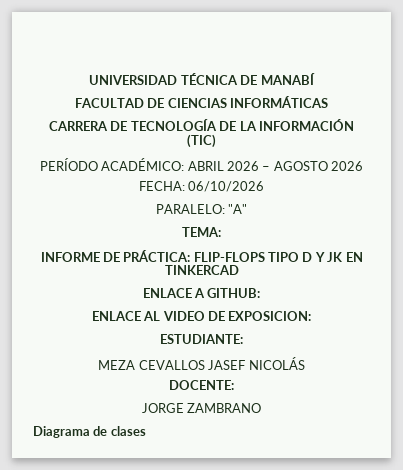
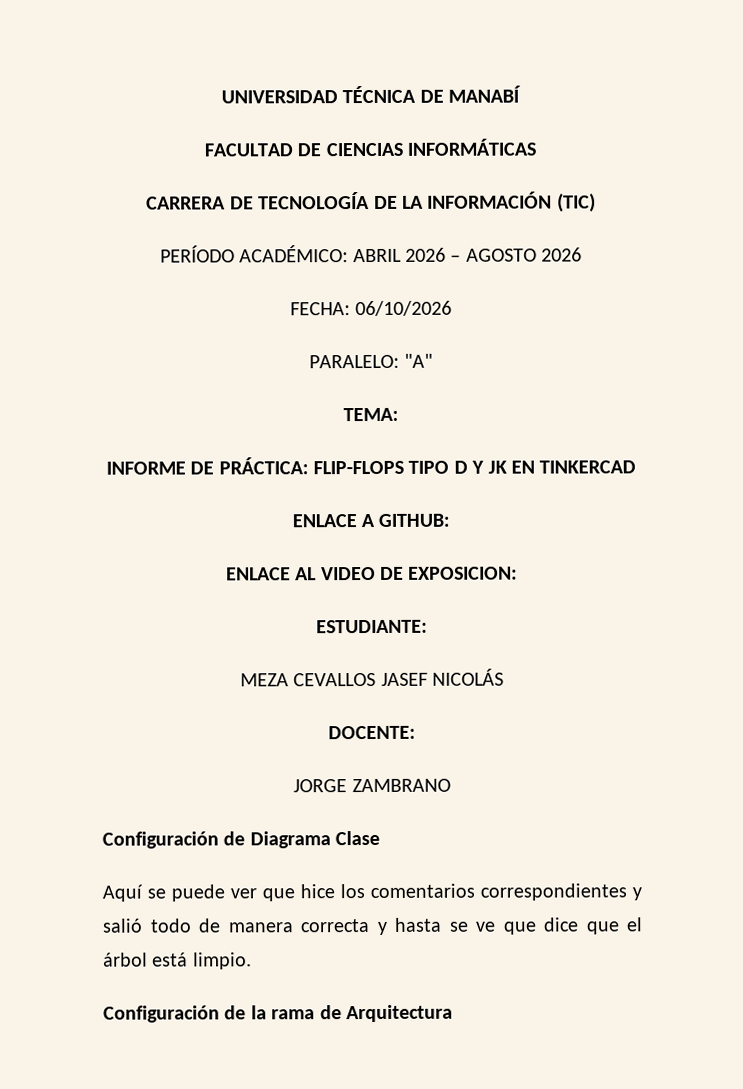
- Diagrama de clases
+ Configuración de Diagrama Clase
+ Aquí se puede ver que hice los comentarios correspondientes y salió todo de manera correcta y hasta se ve que dice que el árbol está limpio.
+ Configuración de la rama de Arquitectura

